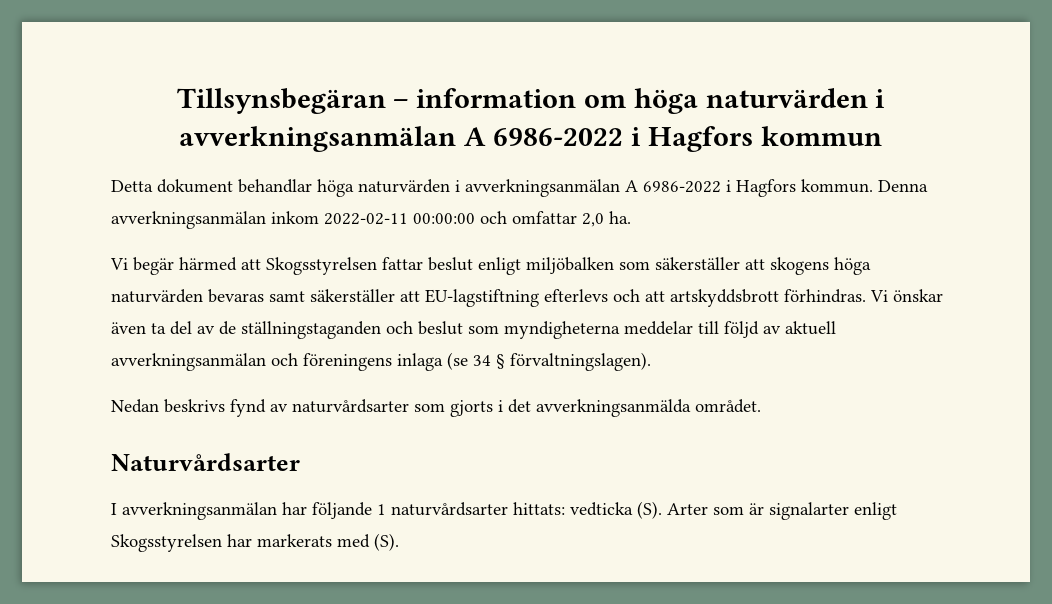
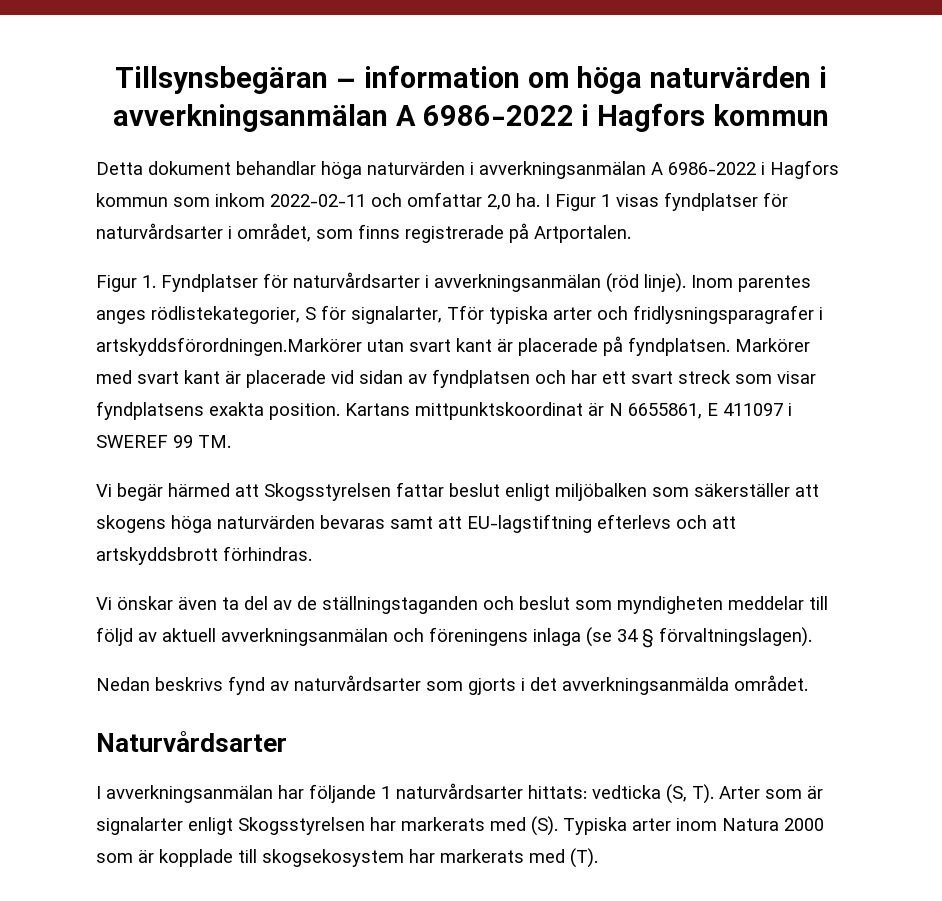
- Detta dokument behandlar höga naturvärden i avverkningsanmälan A 6986-2022 i Hagfors kommun. Denna avverkningsanmälan inkom 2022-02-11 00:00:00 och omfattar 2,0 ha.
+ Detta dokument behandlar höga naturvärden i avverkningsanmälan A 6986-2022 i Hagfors kommun som inkom 2022-02-11 och omfattar 2,0 ha. I Figur 1 visas fyndplatser för naturvårdsarter i området, som finns registrerade på Artportalen.
+ Figur 1. Fyndplatser för naturvårdsarter i avverkningsanmälan (röd linje). Inom parentes anges rödlistekategorier, S för signalarter, Tför typiska arter och fridlysningsparagrafer i artskyddsförordningen.Markörer utan svart kant är placerade på fyndplatsen. Markörer med svart kant är placerade vid sidan av fyndplatsen och har ett svart streck som visar fyndplatsens exakta position. Kartans mittpunktskoordinat är N 6655861, E 411097 i SWEREF 99 TM.
- Vi begär härmed att Skogsstyrelsen fattar beslut enligt miljöbalken som säkerställer att skogens höga naturvärden bevaras samt säkerställer att EU-lagstiftning efterlevs och att artskyddsbrott förhindras. Vi önskar även ta del av de ställningstaganden och beslut som myndigheterna meddelar till följd av aktuell avverkningsanmälan och föreningens inlaga (se 34 § förvaltningslagen).
+ Vi begär härmed att Skogsstyrelsen fattar beslut enligt miljöbalken som säkerställer att skogens höga naturvärden bevaras samt att EU-lagstiftning efterlevs och att artskyddsbrott förhindras.
+ Vi önskar även ta del av de ställningstaganden och beslut som myndigheten meddelar till följd av aktuell avverkningsanmälan och föreningens inlaga (se 34 § förvaltningslagen).
- I avverkningsanmälan har följande 1 naturvårdsarter hittats: vedticka (S). Arter som är signalarter enligt Skogsstyrelsen har markerats med (S).
+ I avverkningsanmälan har följande 1 naturvårdsarter hittats: vedticka (S, T). Arter som är signalarter enligt Skogsstyrelsen har markerats med (S). Typiska arter inom Natura 2000 som är kopplade till skogsekosystem har markerats med (T).

